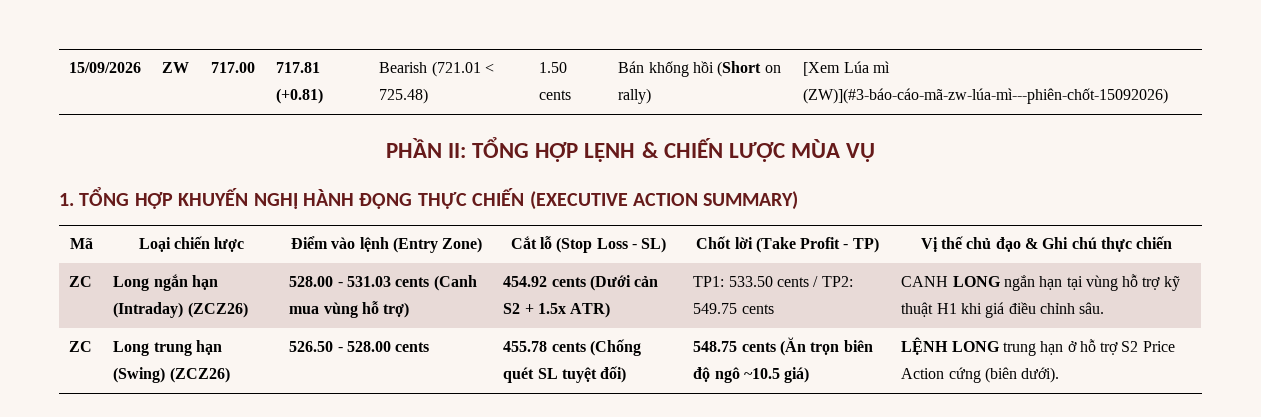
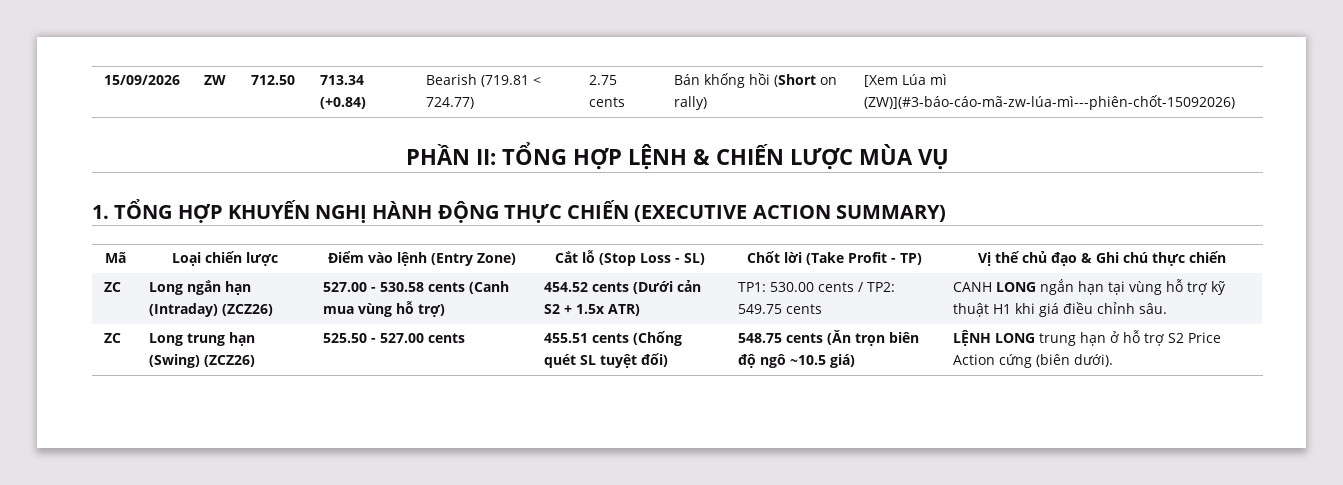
- 15/09/2026 | ZW | 717.00 | 717.81 (+0.81) | Bearish (721.01 < 725.48) | 1.50 cents | Bán khống hồi (Short on rally) | [Xem Lúa mì (ZW)](#3-báo-cáo-mã-zw-lúa-mì---phiên-chốt-15092026)
+ 15/09/2026 | ZW | 712.50 | 713.34 (+0.84) | Bearish (719.81 < 724.77) | 2.75 cents | Bán khống hồi (Short on rally) | [Xem Lúa mì (ZW)](#3-báo-cáo-mã-zw-lúa-mì---phiên-chốt-15092026)
- 528.00 - 531.03 cents (Canh mua vùng hỗ trợ)
+ 527.00 - 530.58 cents (Canh mua vùng hỗ trợ)
- 454.92 cents (Dưới cản S2 + 1.5x ATR)
+ 454.52 cents (Dưới cản S2 + 1.5x ATR)
- TP1: 533.50 cents / TP2: 549.75 cents
+ TP1: 530.00 cents / TP2: 549.75 cents
- ZC | Long trung hạn (Swing) (ZCZ26) | 526.50 - 528.00 cents | 455.78 cents (Chống quét SL tuyệt đối) | 548.75 cents (Ăn trọn biên độ ngô ~10.5 giá) | LỆNH LONG trung hạn ở hỗ trợ S2 Price Action cứng (biên dưới).
+ ZC | Long trung hạn (Swing) (ZCZ26) | 525.50 - 527.00 cents | 455.51 cents (Chống quét SL tuyệt đối) | 548.75 cents (Ăn trọn biên độ ngô ~10.5 giá) | LỆNH LONG trung hạn ở hỗ trợ S2 Price Action cứng (biên dưới).

